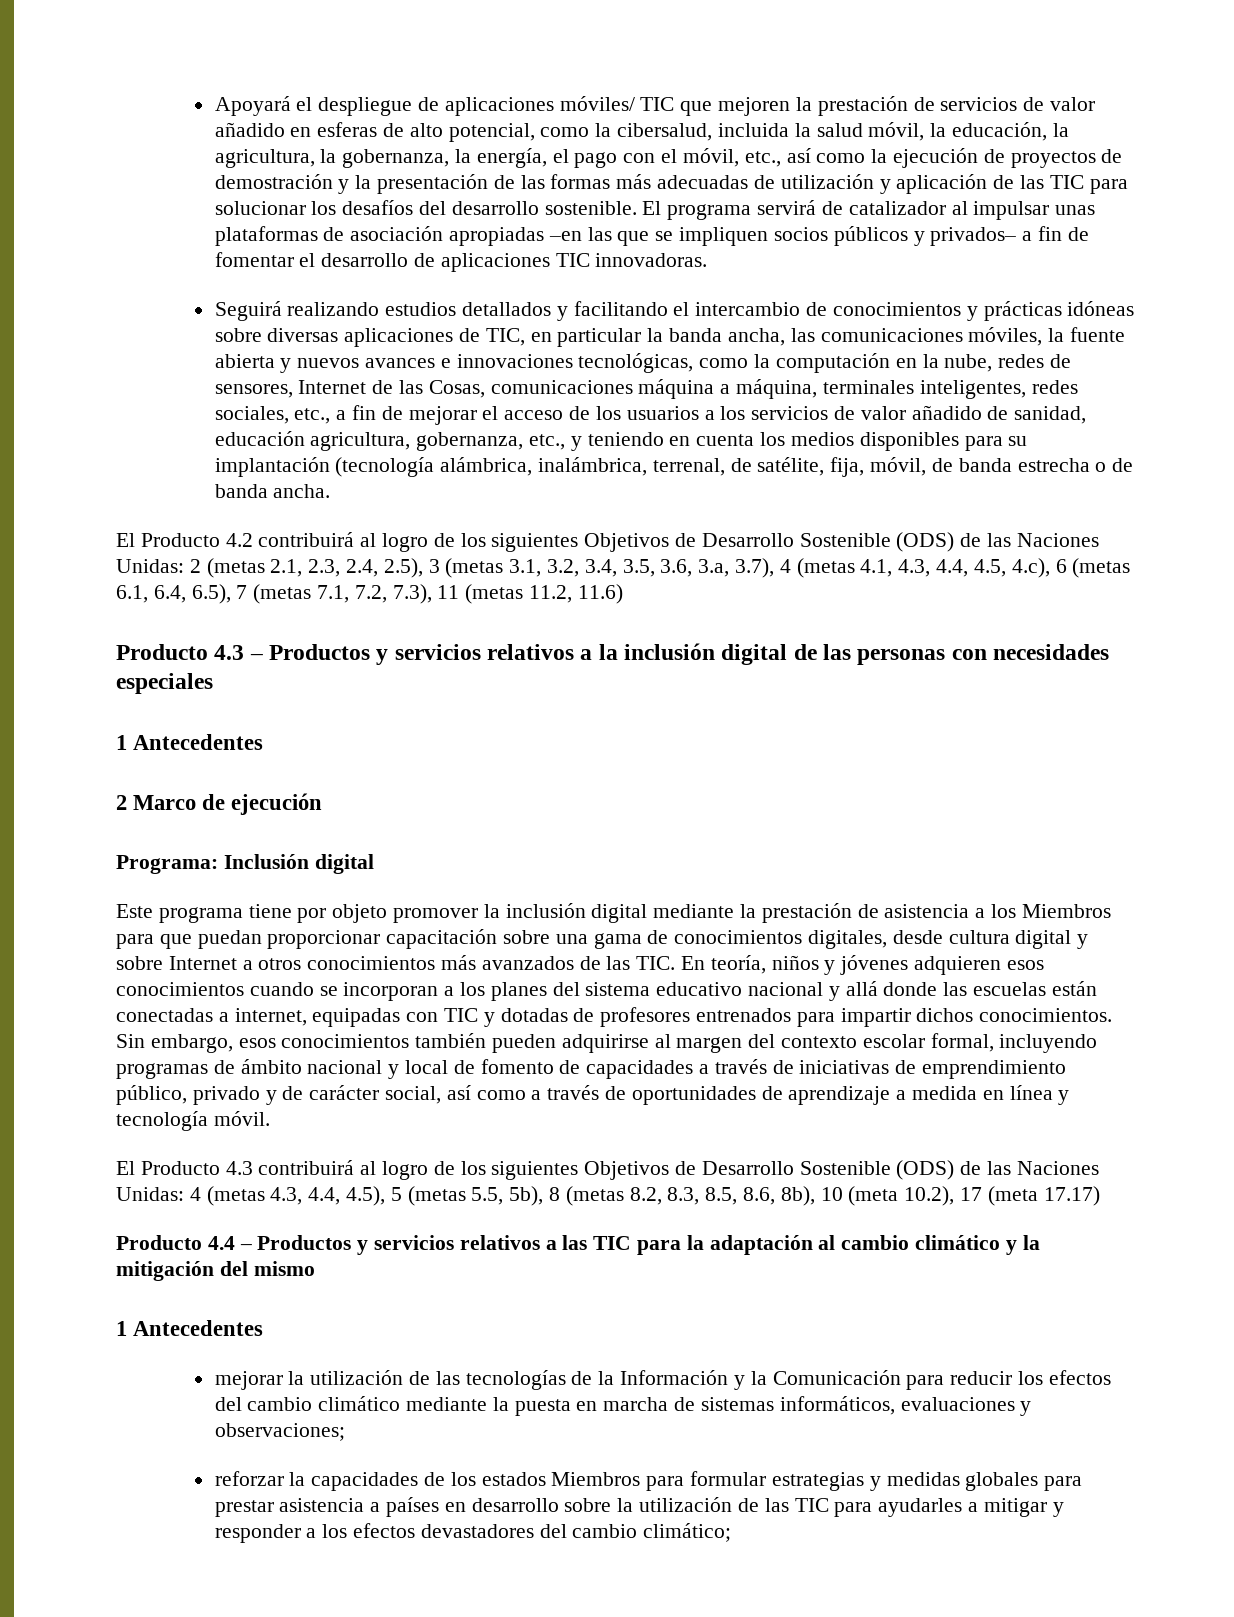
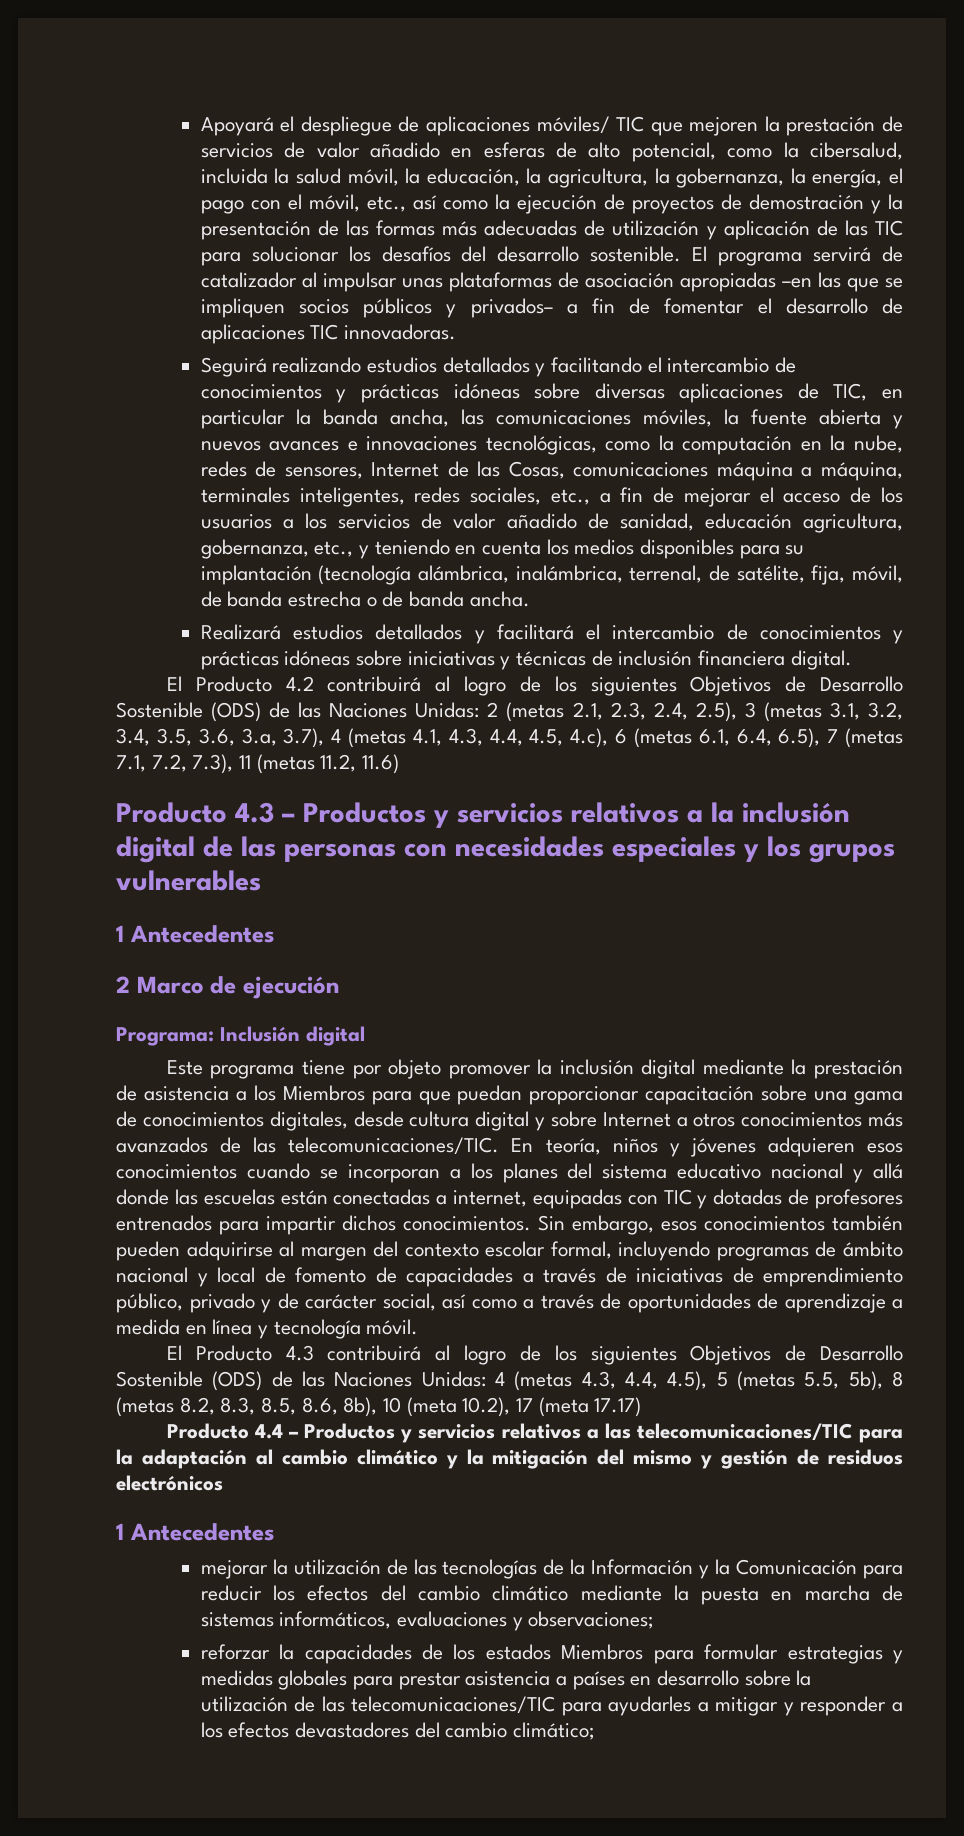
+ Realizará estudios detallados y facilitará el intercambio de conocimientos y prácticas idóneas sobre iniciativas y técnicas de inclusión financiera digital.
- Producto 4.3 – Productos y servicios relativos a la inclusión digital de las personas con necesidades especiales
+ Producto 4.3 – Productos y servicios relativos a la inclusión digital de las personas con necesidades especiales y los grupos vulnerables
- Este programa tiene por objeto promover la inclusión digital mediante la prestación de asistencia a los Miembros para que puedan proporcionar capacitación sobre una gama de conocimientos digitales, desde cultura digital y sobre Internet a otros conocimientos más avanzados de las TIC. En teoría, niños y jóvenes adquieren esos conocimientos cuando se incorporan a los planes del sistema educativo nacional y allá donde las escuelas están conectadas a internet, equipadas con TIC y dotadas de profesores entrenados para impartir dichos conocimientos.
+ Este programa tiene por objeto promover la inclusión digital mediante la prestación de asistencia a los Miembros para que puedan proporcionar capacitación sobre una gama de conocimientos digitales, desde cultura digital y sobre Internet a otros conocimientos más avanzados de las telecomunicaciones/TIC. En teoría, niños y jóvenes adquieren esos conocimientos cuando se incorporan a los planes del sistema educativo nacional y allá donde las escuelas están conectadas a internet, equipadas con TIC y dotadas de profesores entrenados para impartir dichos conocimientos.
- Producto 4.4 – Productos y servicios relativos a las TIC para la adaptación al cambio climático y la mitigación del mismo
+ Producto 4.4 – Productos y servicios relativos a las telecomunicaciones/TIC para la adaptación al cambio climático y la mitigación del mismo y gestión de residuos electrónicos
- reforzar la capacidades de los estados Miembros para formular estrategias y medidas globales para prestar asistencia a países en desarrollo sobre la utilización de las TIC para ayudarles a mitigar y responder a los efectos devastadores del cambio climático;
+ reforzar la capacidades de los estados Miembros para formular estrategias y medidas globales para prestar asistencia a países en desarrollo sobre la utilización de las telecomunicaciones/TIC para ayudarles a mitigar y responder a los efectos devastadores del cambio climático;

